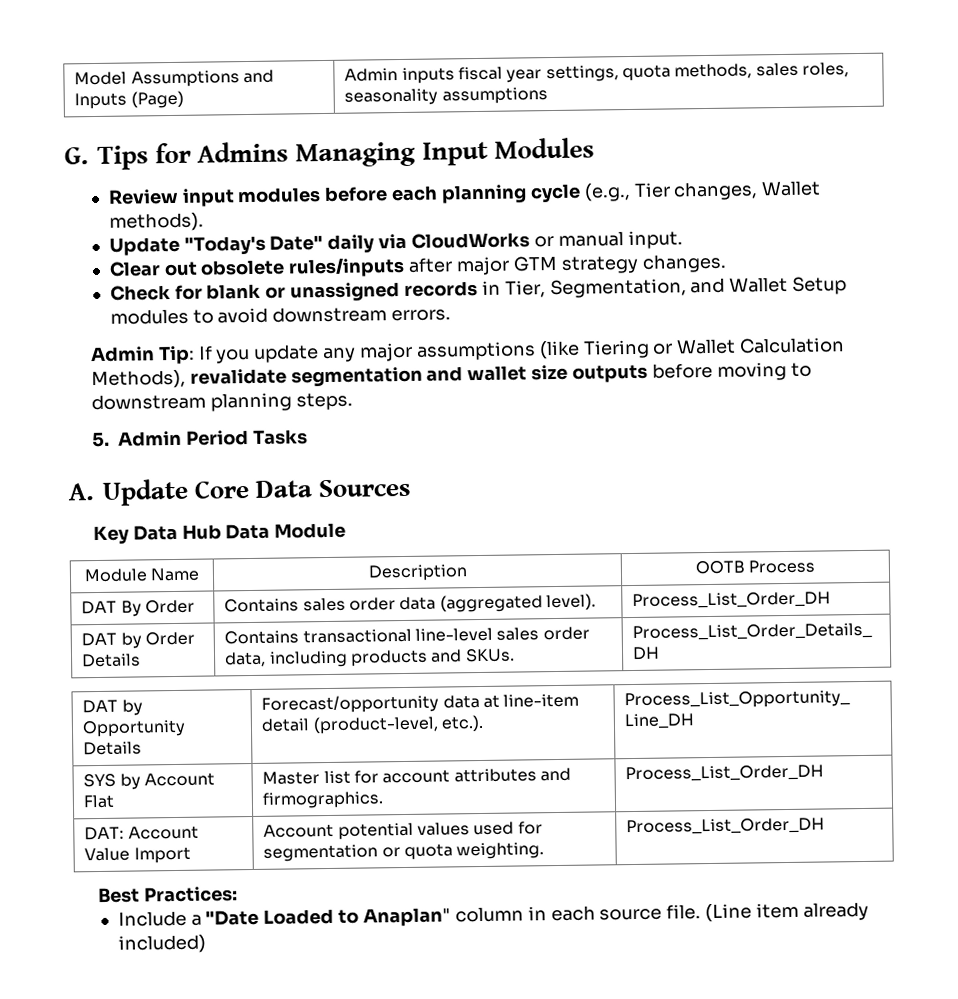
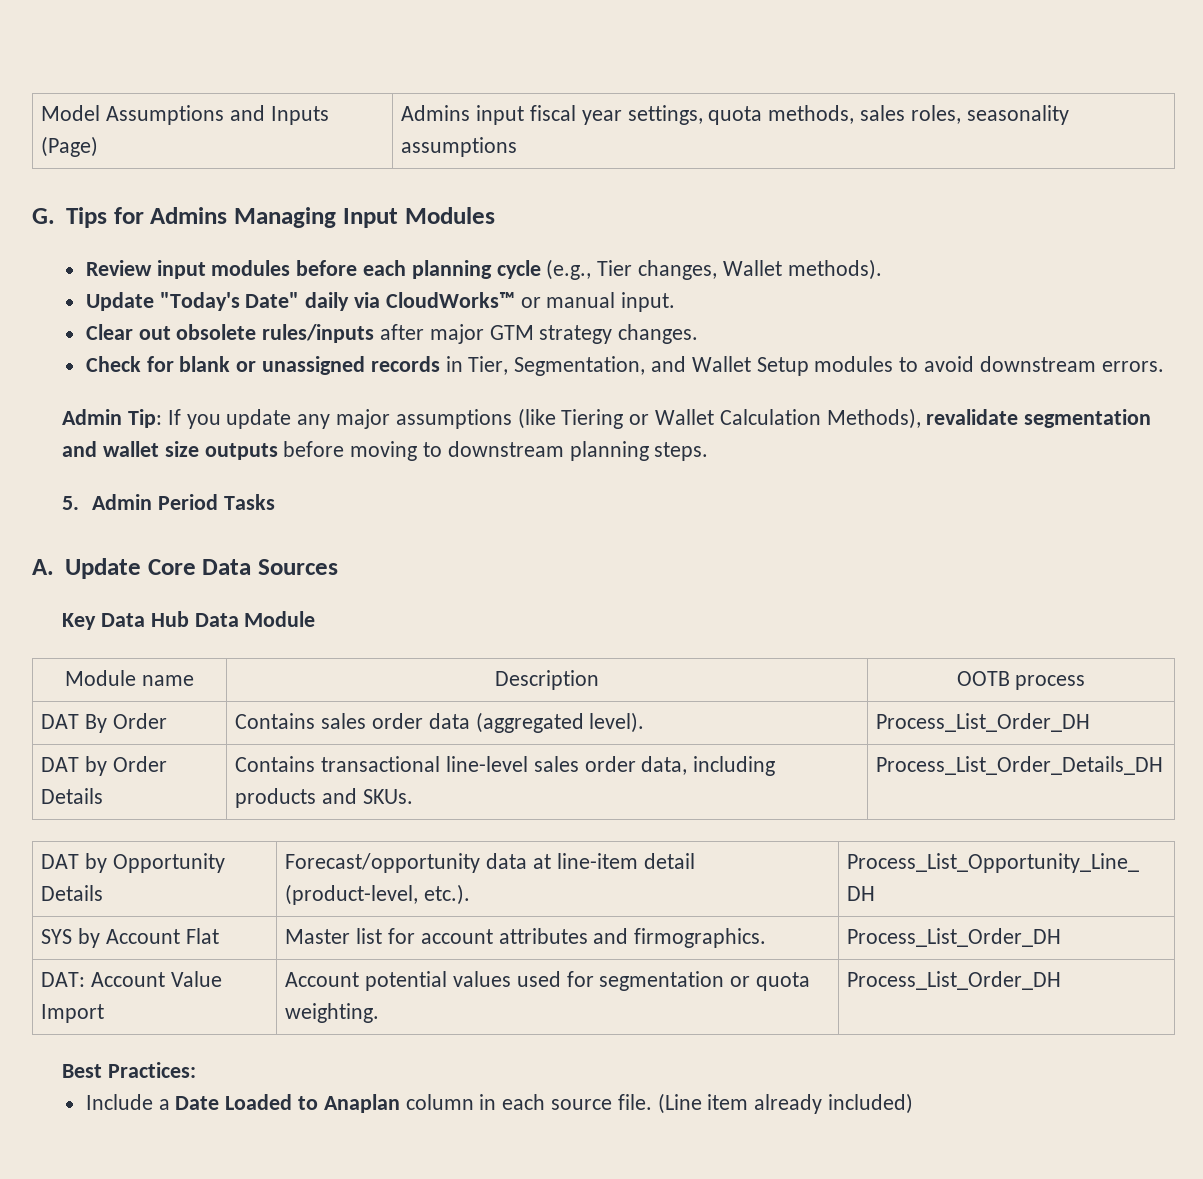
- Model Assumptions and Inputs (Page) | Admin inputs fiscal year settings, quota methods, sales roles, seasonality assumptions
+ Model Assumptions and Inputs (Page) | Admins input fiscal year settings, quota methods, sales roles, seasonality assumptions
- Update "Today's Date" daily via CloudWorks or manual input.
+ Update "Today's Date" daily via CloudWorks™ or manual input.
- Module Name | Description | OOTB Process
+ Module name | Description | OOTB process
- Include a "Date Loaded to Anaplan" column in each source file.
+ Include a Date Loaded to Anaplan column in each source file.

